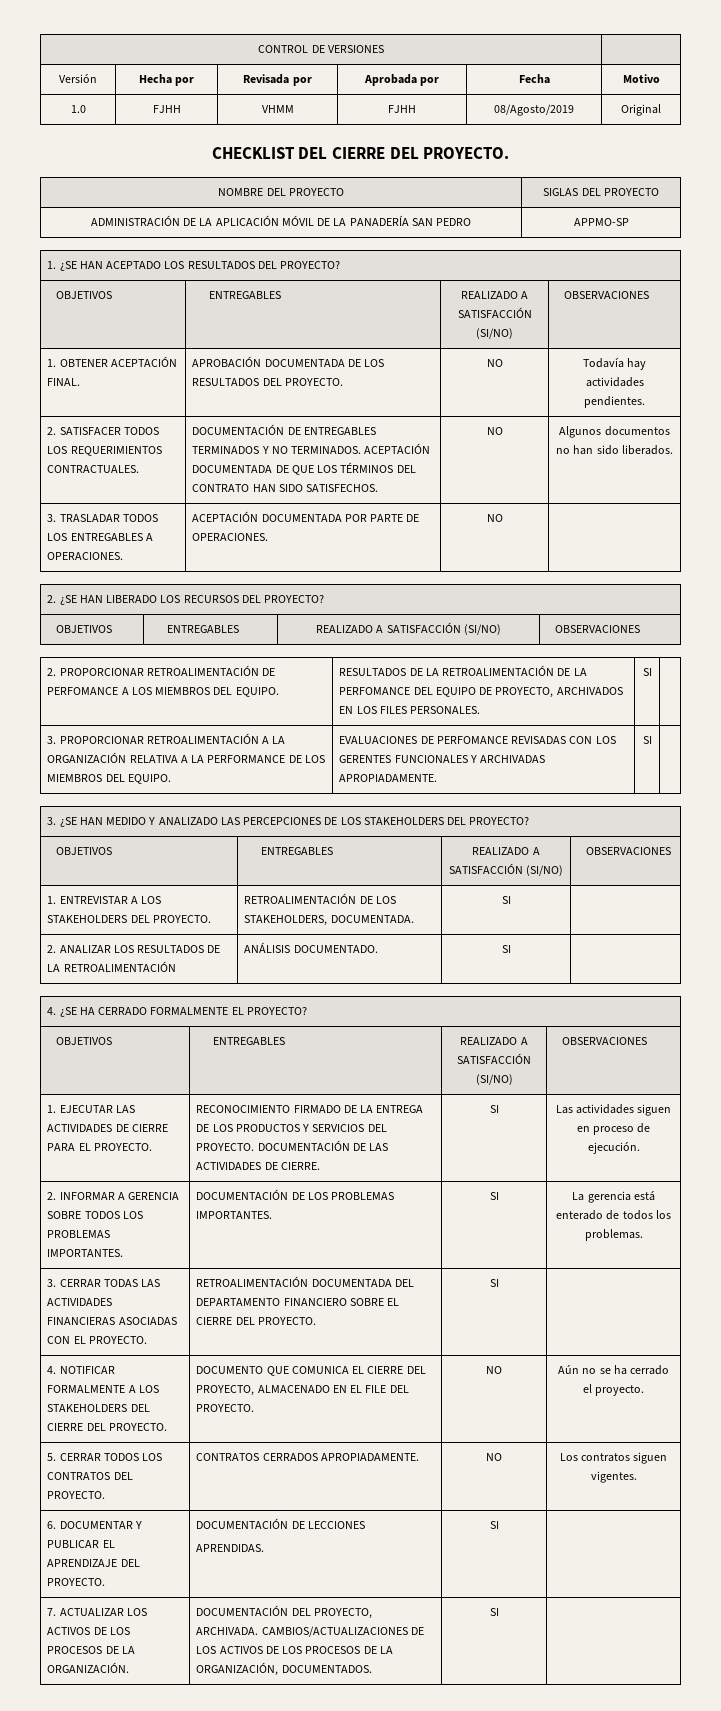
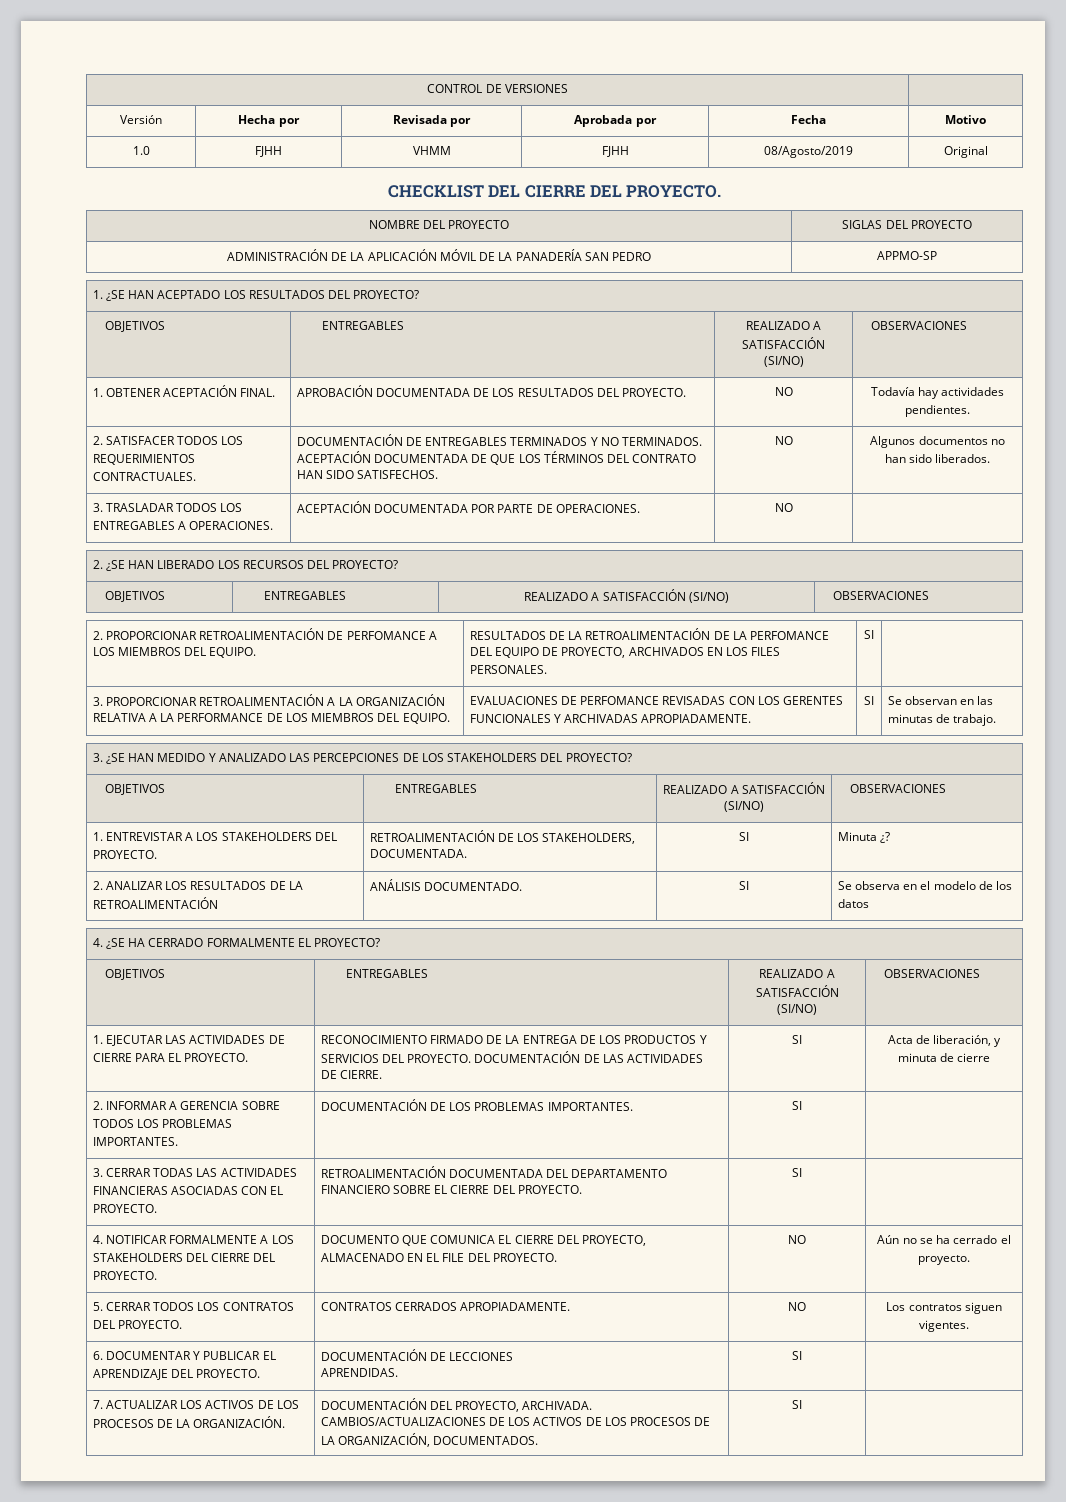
- 3. PROPORCIONAR RETROALIMENTACIÓN A LA ORGANIZACIÓN RELATIVA A LA PERFORMANCE DE LOS MIEMBROS DEL EQUIPO. | EVALUACIONES DE PERFOMANCE REVISADAS CON LOS GERENTES FUNCIONALES Y ARCHIVADAS APROPIADAMENTE. | SI |
+ 3. PROPORCIONAR RETROALIMENTACIÓN A LA ORGANIZACIÓN RELATIVA A LA PERFORMANCE DE LOS MIEMBROS DEL EQUIPO. | EVALUACIONES DE PERFOMANCE REVISADAS CON LOS GERENTES FUNCIONALES Y ARCHIVADAS APROPIADAMENTE. | SI | Se observan en las minutas de trabajo.
- 1. ENTREVISTAR A LOS STAKEHOLDERS DEL PROYECTO. | RETROALIMENTACIÓN DE LOS STAKEHOLDERS, DOCUMENTADA. | SI |
+ 1. ENTREVISTAR A LOS STAKEHOLDERS DEL PROYECTO. | RETROALIMENTACIÓN DE LOS STAKEHOLDERS, DOCUMENTADA. | SI | Minuta ¿?
- 2. ANALIZAR LOS RESULTADOS DE LA RETROALIMENTACIÓN | ANÁLISIS DOCUMENTADO. | SI |
+ 2. ANALIZAR LOS RESULTADOS DE LA RETROALIMENTACIÓN | ANÁLISIS DOCUMENTADO. | SI | Se observa en el modelo de los datos
- 1. EJECUTAR LAS ACTIVIDADES DE CIERRE PARA EL PROYECTO. | RECONOCIMIENTO FIRMADO DE LA ENTREGA DE LOS PRODUCTOS Y SERVICIOS DEL PROYECTO. DOCUMENTACIÓN DE LAS ACTIVIDADES DE CIERRE. | SI | Las actividades siguen en proceso de ejecución.
+ 1. EJECUTAR LAS ACTIVIDADES DE CIERRE PARA EL PROYECTO. | RECONOCIMIENTO FIRMADO DE LA ENTREGA DE LOS PRODUCTOS Y SERVICIOS DEL PROYECTO. DOCUMENTACIÓN DE LAS ACTIVIDADES DE CIERRE. | SI | Acta de liberación, y minuta de cierre
- 2. INFORMAR A GERENCIA SOBRE TODOS LOS PROBLEMAS IMPORTANTES. | DOCUMENTACIÓN DE LOS PROBLEMAS IMPORTANTES. | SI | La gerencia está enterado de todos los problemas.
+ 2. INFORMAR A GERENCIA SOBRE TODOS LOS PROBLEMAS IMPORTANTES. | DOCUMENTACIÓN DE LOS PROBLEMAS IMPORTANTES. | SI |

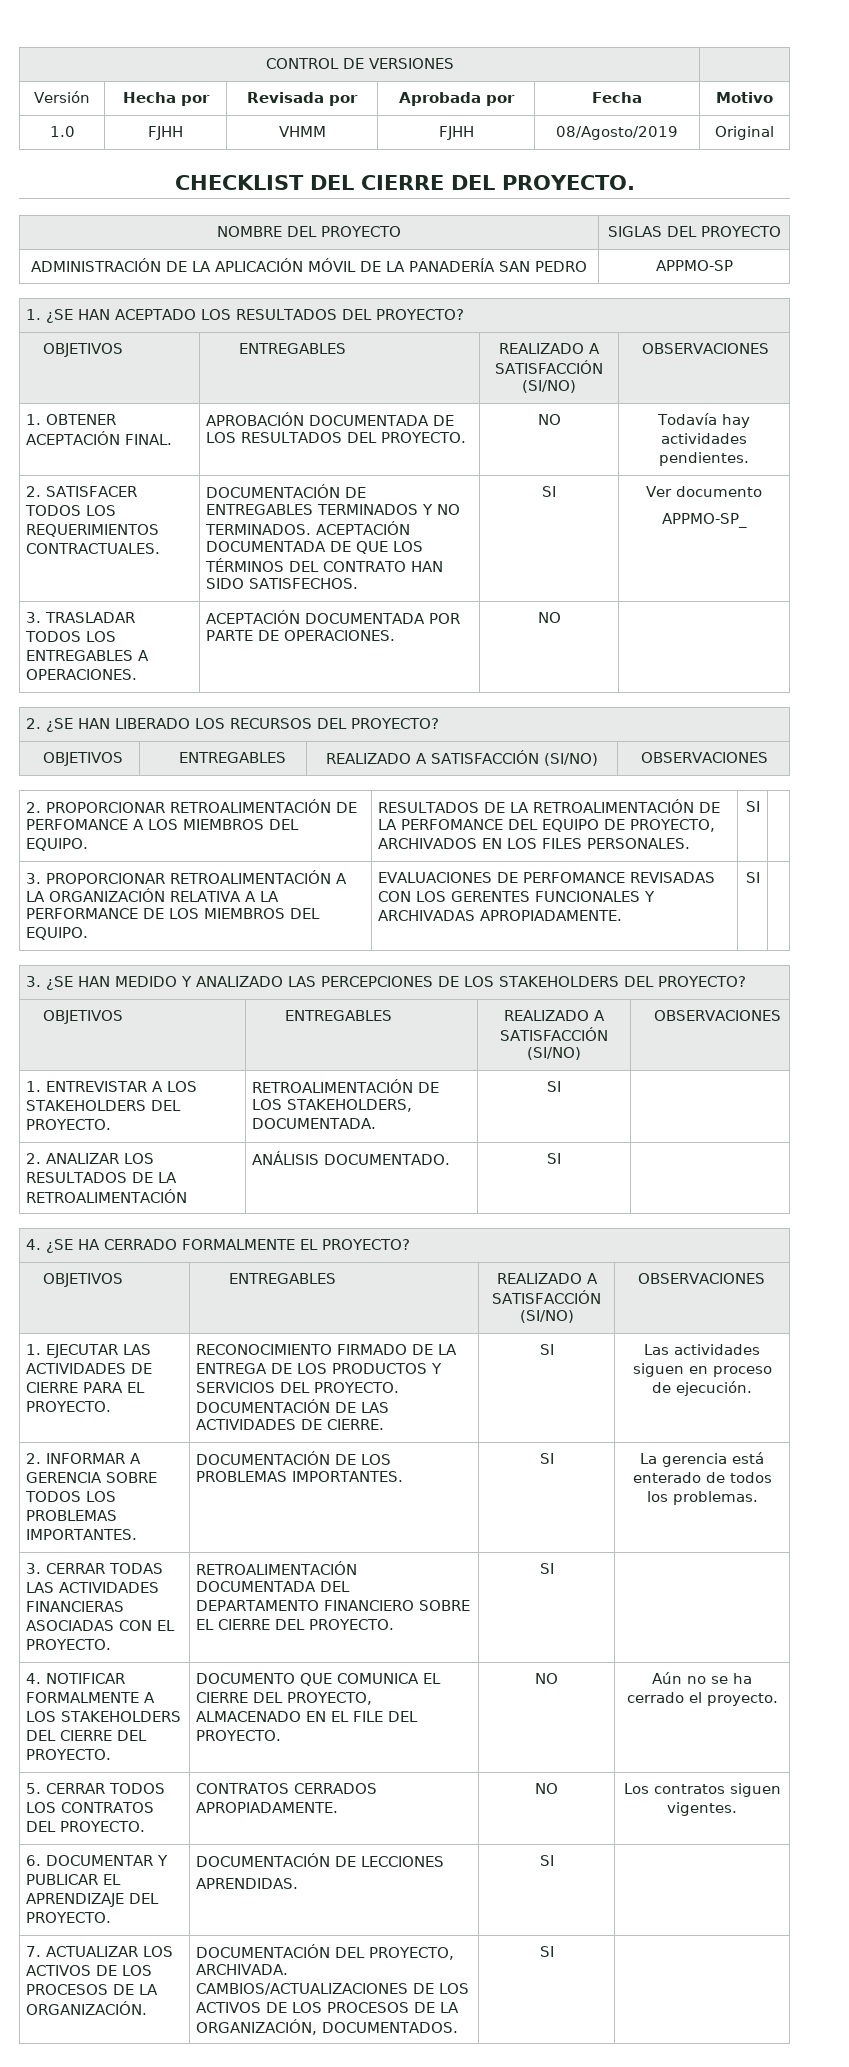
- 2. SATISFACER TODOS LOS REQUERIMIENTOS CONTRACTUALES. | DOCUMENTACIÓN DE ENTREGABLES TERMINADOS Y NO TERMINADOS. ACEPTACIÓN DOCUMENTADA DE QUE LOS TÉRMINOS DEL CONTRATO HAN SIDO SATISFECHOS. | NO | Algunos documentos no han sido liberados.
+ 2. SATISFACER TODOS LOS REQUERIMIENTOS CONTRACTUALES. | DOCUMENTACIÓN DE ENTREGABLES TERMINADOS Y NO TERMINADOS. ACEPTACIÓN DOCUMENTADA DE QUE LOS TÉRMINOS DEL CONTRATO HAN SIDO SATISFECHOS. | SI | Ver documento
+ APPMO-SP_
- 3. PROPORCIONAR RETROALIMENTACIÓN A LA ORGANIZACIÓN RELATIVA A LA PERFORMANCE DE LOS MIEMBROS DEL EQUIPO. | EVALUACIONES DE PERFOMANCE REVISADAS CON LOS GERENTES FUNCIONALES Y ARCHIVADAS APROPIADAMENTE. | SI | Se observan en las minutas de trabajo.
+ 3. PROPORCIONAR RETROALIMENTACIÓN A LA ORGANIZACIÓN RELATIVA A LA PERFORMANCE DE LOS MIEMBROS DEL EQUIPO. | EVALUACIONES DE PERFOMANCE REVISADAS CON LOS GERENTES FUNCIONALES Y ARCHIVADAS APROPIADAMENTE. | SI |
- 1. ENTREVISTAR A LOS STAKEHOLDERS DEL PROYECTO. | RETROALIMENTACIÓN DE LOS STAKEHOLDERS, DOCUMENTADA. | SI | Minuta ¿?
+ 1. ENTREVISTAR A LOS STAKEHOLDERS DEL PROYECTO. | RETROALIMENTACIÓN DE LOS STAKEHOLDERS, DOCUMENTADA. | SI |
- 2. ANALIZAR LOS RESULTADOS DE LA RETROALIMENTACIÓN | ANÁLISIS DOCUMENTADO. | SI | Se observa en el modelo de los datos
+ 2. ANALIZAR LOS RESULTADOS DE LA RETROALIMENTACIÓN | ANÁLISIS DOCUMENTADO. | SI |
- 1. EJECUTAR LAS ACTIVIDADES DE CIERRE PARA EL PROYECTO. | RECONOCIMIENTO FIRMADO DE LA ENTREGA DE LOS PRODUCTOS Y SERVICIOS DEL PROYECTO. DOCUMENTACIÓN DE LAS ACTIVIDADES DE CIERRE. | SI | Acta de liberación, y minuta de cierre
+ 1. EJECUTAR LAS ACTIVIDADES DE CIERRE PARA EL PROYECTO. | RECONOCIMIENTO FIRMADO DE LA ENTREGA DE LOS PRODUCTOS Y SERVICIOS DEL PROYECTO. DOCUMENTACIÓN DE LAS ACTIVIDADES DE CIERRE. | SI | Las actividades siguen en proceso de ejecución.
- 2. INFORMAR A GERENCIA SOBRE TODOS LOS PROBLEMAS IMPORTANTES. | DOCUMENTACIÓN DE LOS PROBLEMAS IMPORTANTES. | SI |
+ 2. INFORMAR A GERENCIA SOBRE TODOS LOS PROBLEMAS IMPORTANTES. | DOCUMENTACIÓN DE LOS PROBLEMAS IMPORTANTES. | SI | La gerencia está enterado de todos los problemas.

